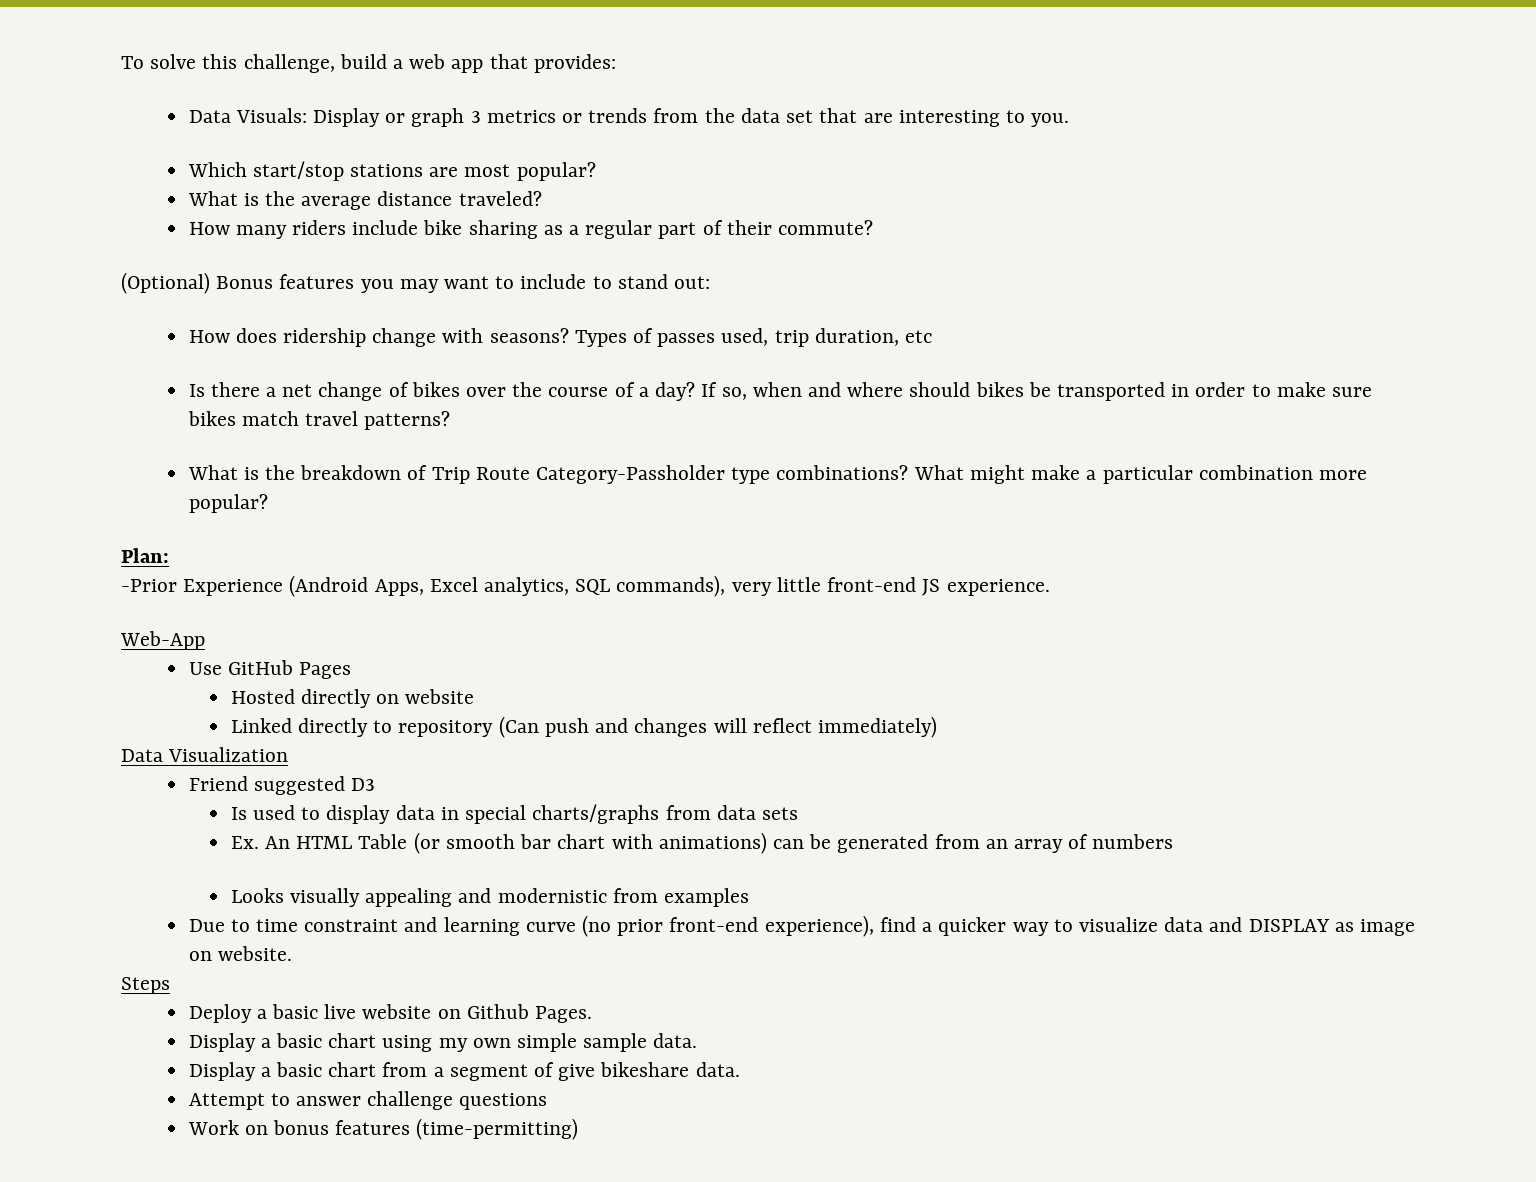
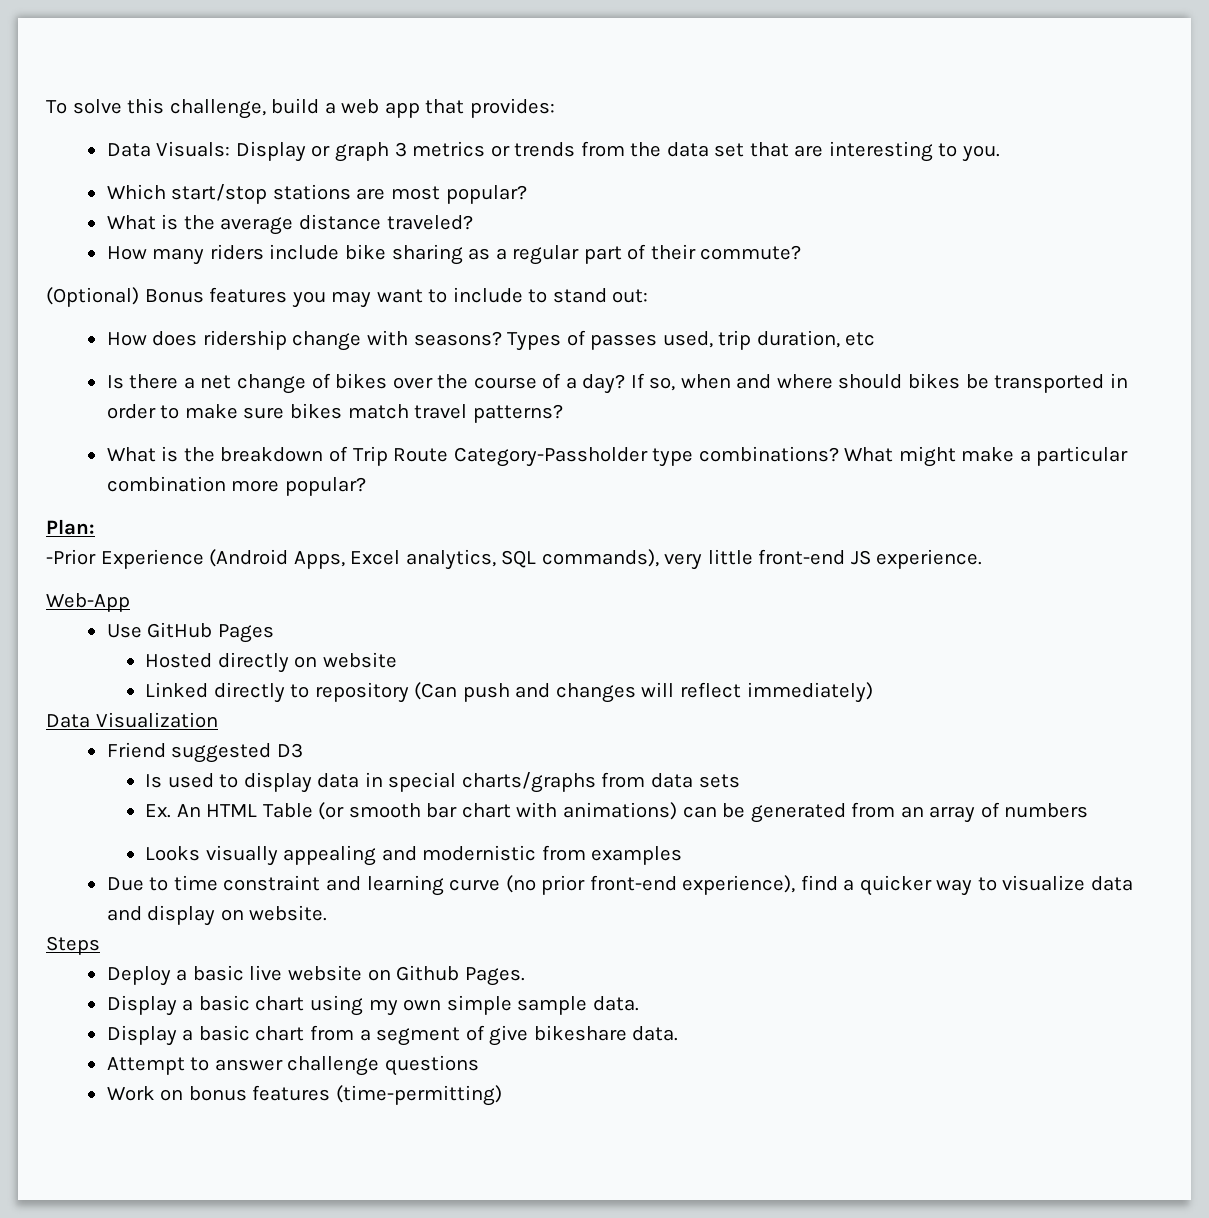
- Due to time constraint and learning curve (no prior front-end experience), find a quicker way to visualize data and DISPLAY as image on website.
+ Due to time constraint and learning curve (no prior front-end experience), find a quicker way to visualize data and display on website.

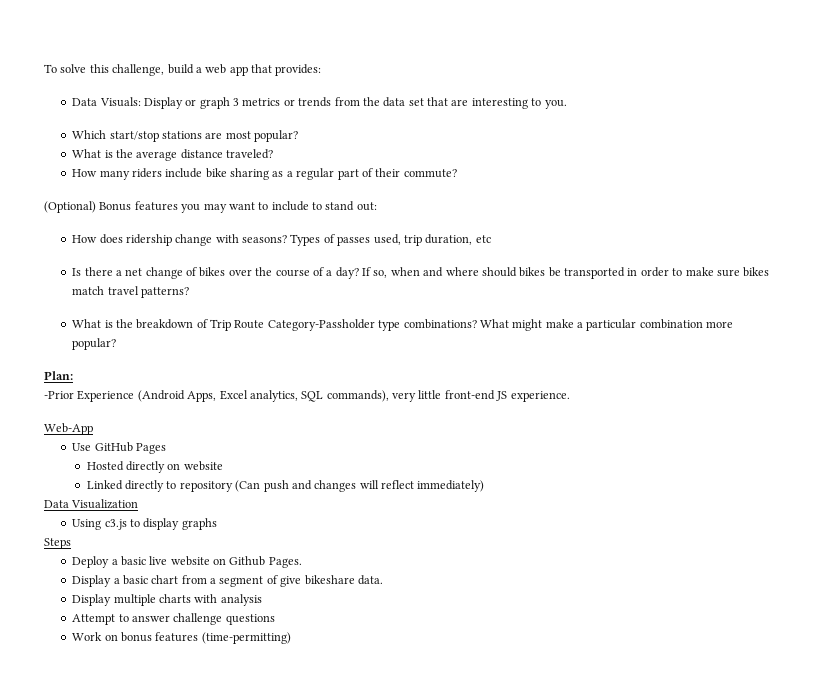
- Friend suggested D3
- Is used to display data in special charts/graphs from data sets
- Ex. An HTML Table (or smooth bar chart with animations) can be generated from an array of numbers
- Looks visually appealing and modernistic from examples
- Due to time constraint and learning curve (no prior front-end experience), find a quicker way to visualize data and display on website.
+ Using c3.js to display graphs
- Display a basic chart using my own simple sample data.
+ Display multiple charts with analysis

